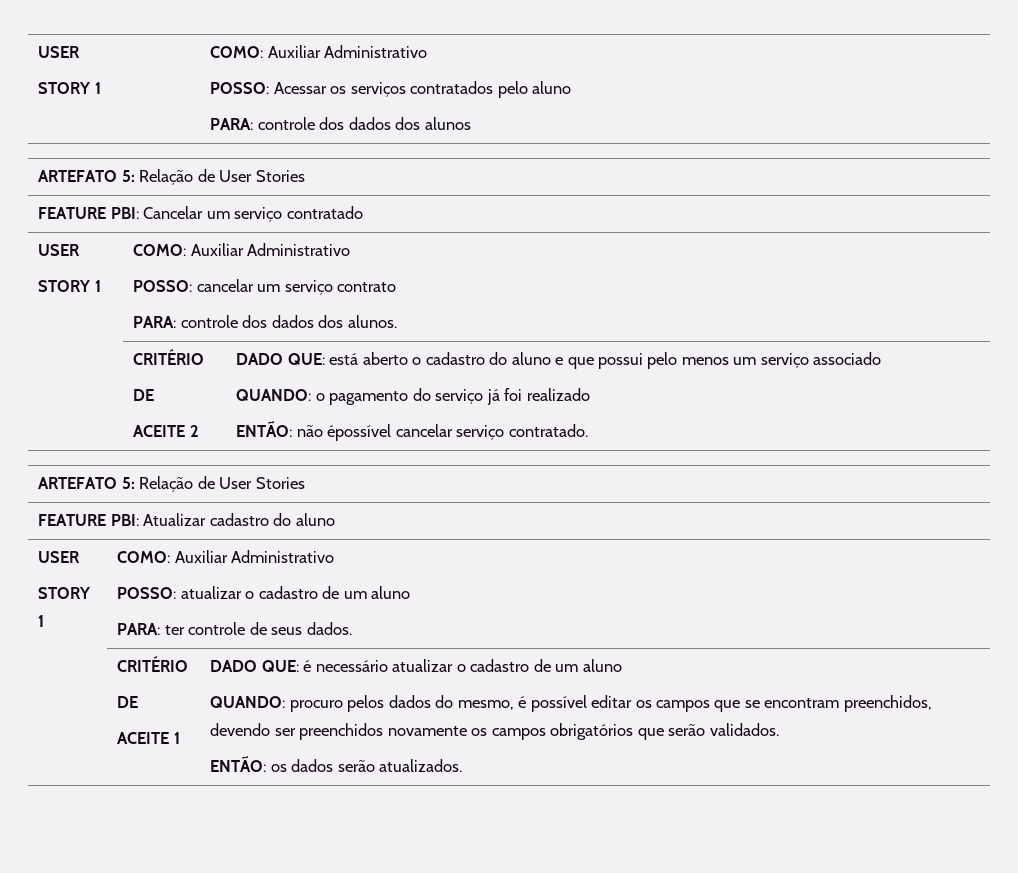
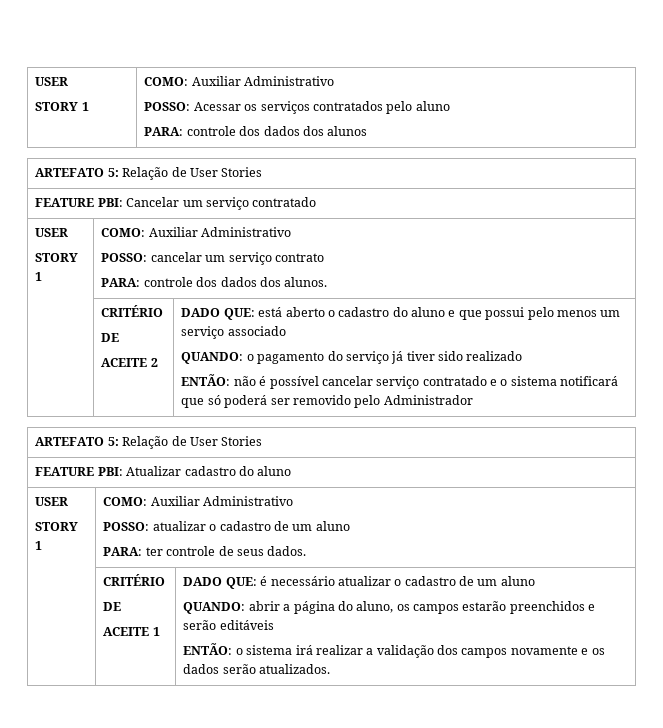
- QUANDO: o pagamento do serviço já foi realizado
+ QUANDO: o pagamento do serviço já tiver sido realizado
- ENTÃO: não épossível cancelar serviço contratado.
+ ENTÃO: não é possível cancelar serviço contratado e o sistema notificará que só poderá ser removido pelo Administrador
- QUANDO: procuro pelos dados do mesmo, é possível editar os campos que se encontram preenchidos, devendo ser preenchidos novamente os campos obrigatórios que serão validados.
- ENTÃO: os dados serão atualizados.
+ QUANDO: abrir a página do aluno, os campos estarão preenchidos e serão editáveis
+ ENTÃO: o sistema irá realizar a validação dos campos novamente e os dados serão atualizados.

